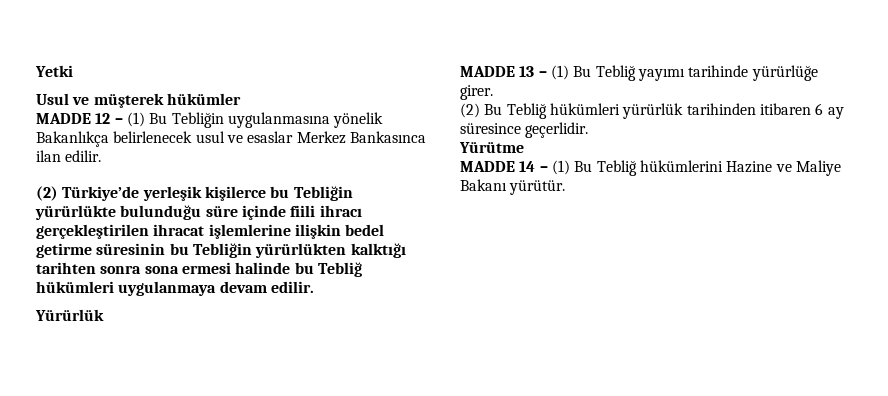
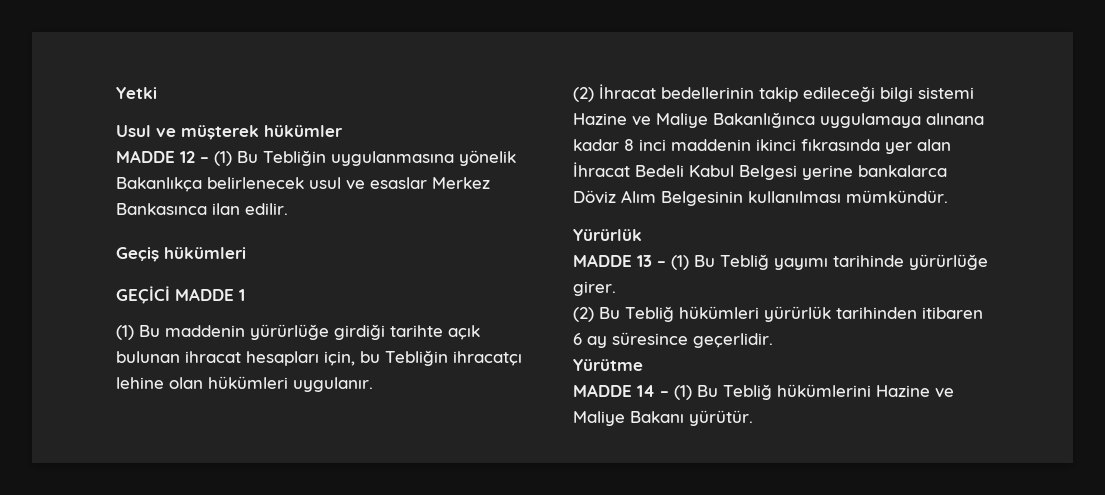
- (2) Türkiye’de yerleşik kişilerce bu Tebliğin yürürlükte bulunduğu süre içinde fiili ihracı gerçekleştirilen ihracat işlemlerine ilişkin bedel getirme süresinin bu Tebliğin yürürlükten kalktığı tarihten sonra sona ermesi halinde bu Tebliğ hükümleri uygulanmaya devam edilir.
+ Geçiş hükümleri
+ GEÇİCİ MADDE 1
+ (1) Bu maddenin yürürlüğe girdiği tarihte açık bulunan ihracat hesapları için, bu Tebliğin ihracatçı lehine olan hükümleri uygulanır.
+ (2) İhracat bedellerinin takip edileceği bilgi sistemi Hazine ve Maliye Bakanlığınca uygulamaya alınana kadar 8 inci maddenin ikinci fıkrasında yer alan İhracat Bedeli Kabul Belgesi yerine bankalarca Döviz Alım Belgesinin kullanılması mümkündür.

